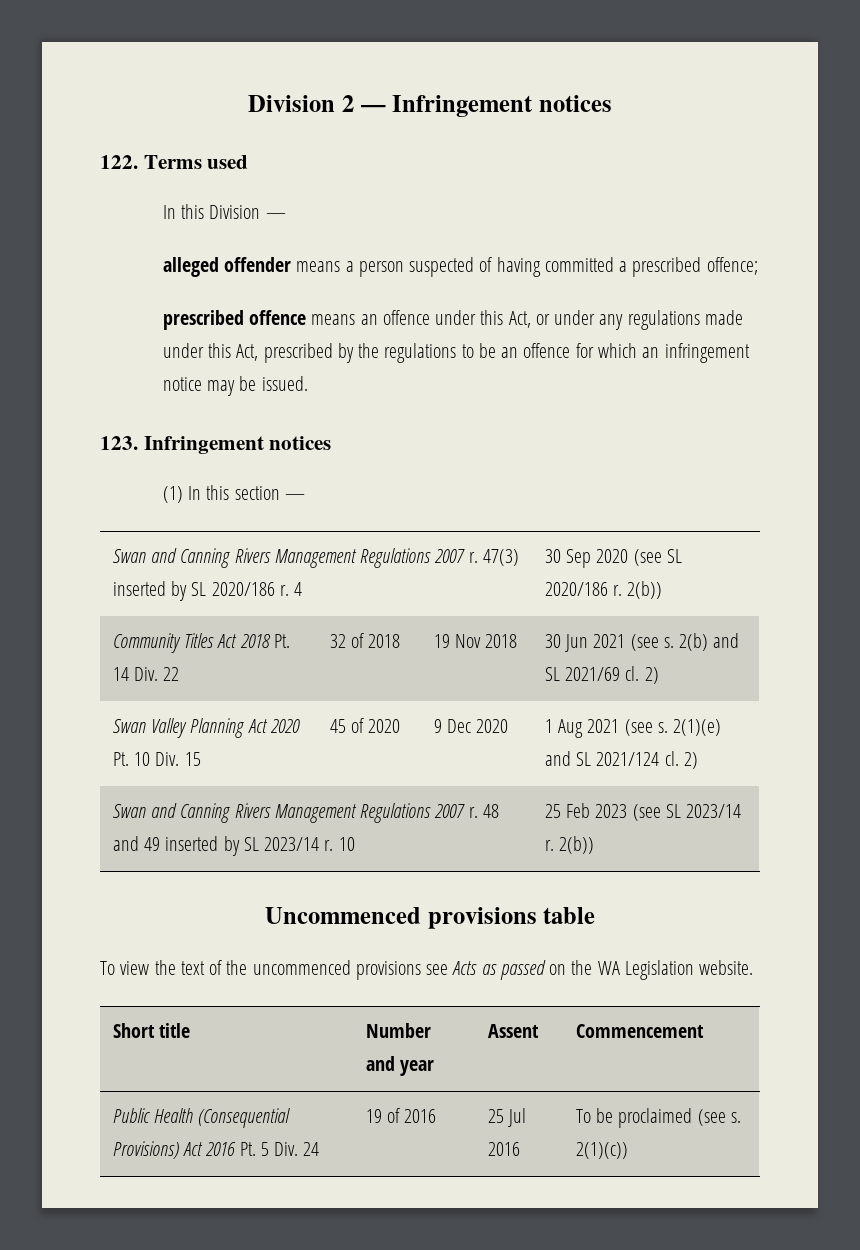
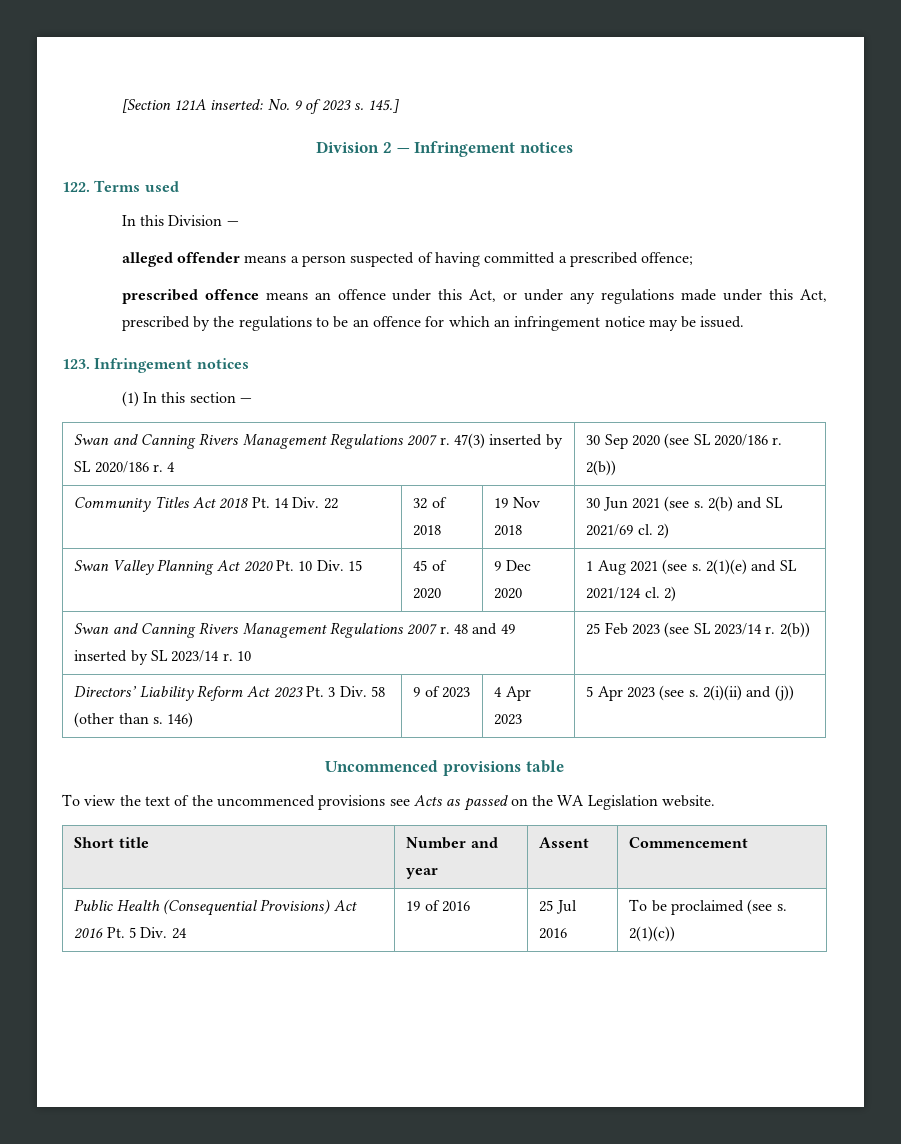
+ [Section 121A inserted: No. 9 of 2023 s. 145.]
+ Directors’ Liability Reform Act 2023 Pt. 3 Div. 58 (other than s. 146) | 9 of 2023 | 4 Apr 2023 | 5 Apr 2023 (see s. 2(i)(ii) and (j))

